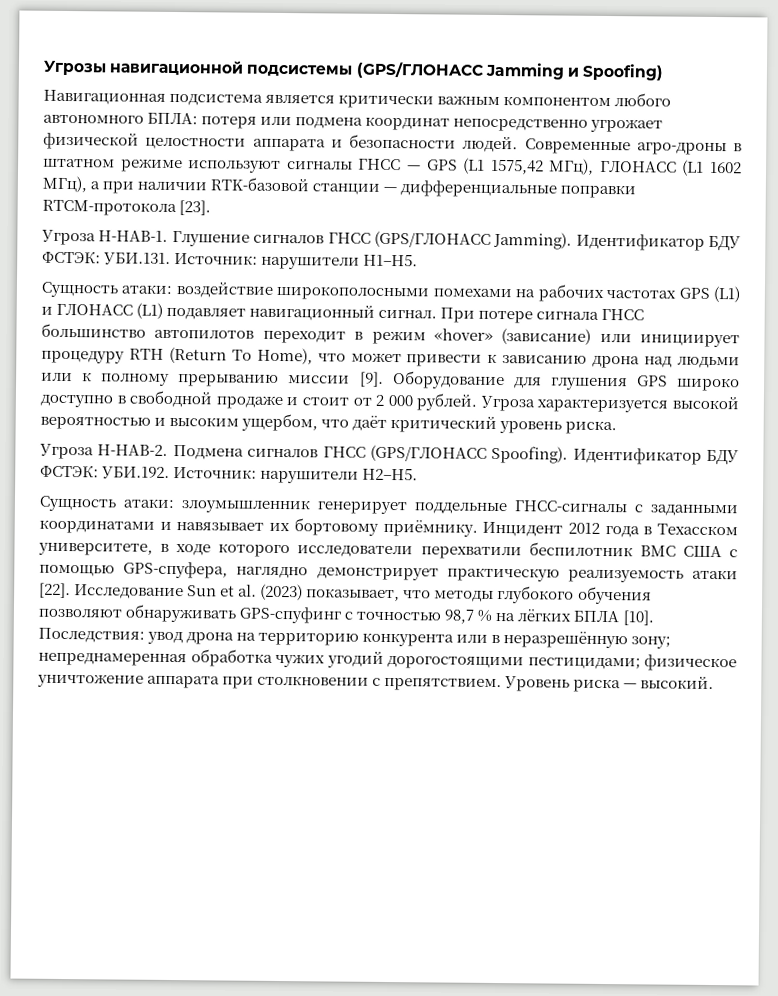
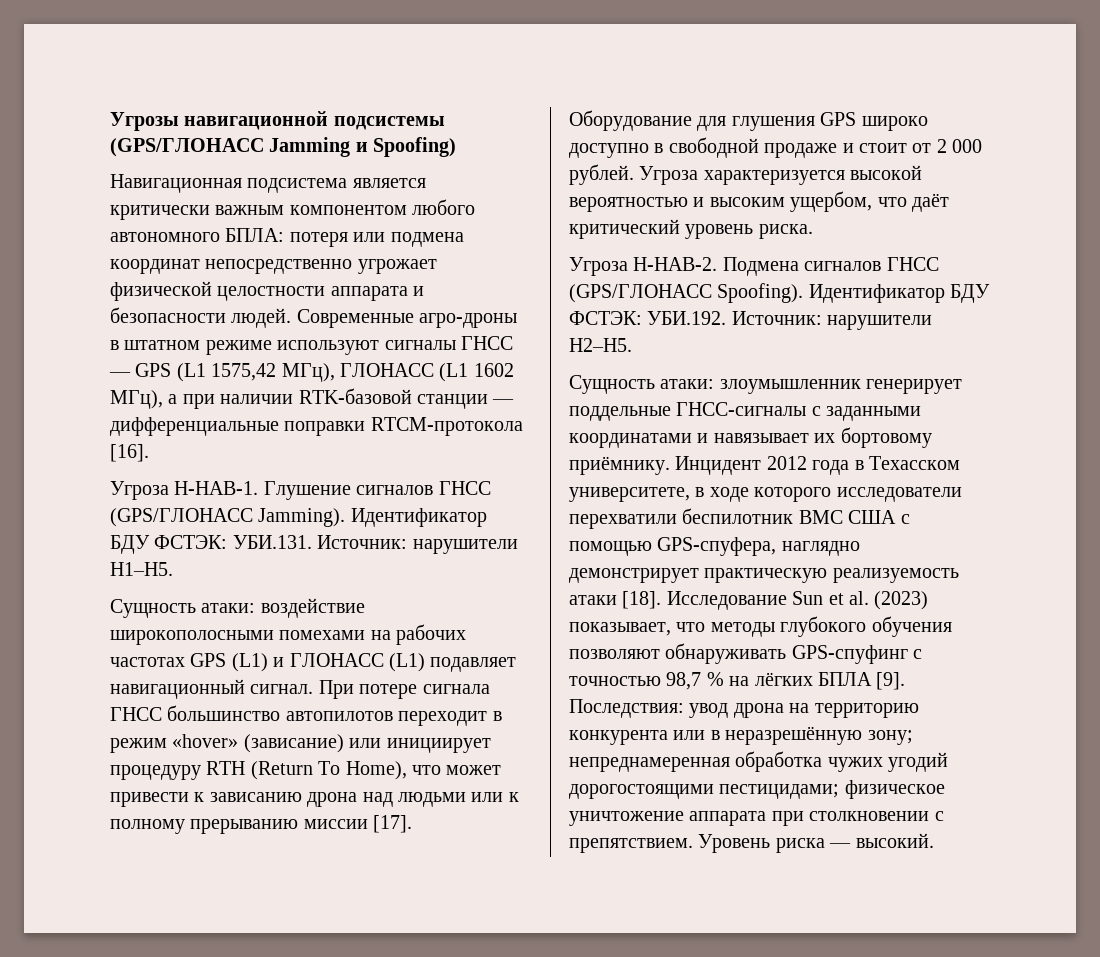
- Современные агро-дроны в штатном режиме используют сигналы ГНСС — GPS (L1 1575,42 МГц), ГЛОНАСС (L1 1602 МГц), а при наличии RTK-базовой станции — дифференциальные поправки RTCM-протокола [23].
+ Современные агро-дроны в штатном режиме используют сигналы ГНСС — GPS (L1 1575,42 МГц), ГЛОНАСС (L1 1602 МГц), а при наличии RTK-базовой станции — дифференциальные поправки RTCM-протокола [16].
- При потере сигнала ГНСС большинство автопилотов переходит в режим «hover» (зависание) или инициирует процедуру RTH (Return To Home), что может привести к зависанию дрона над людьми или к полному прерыванию миссии [9].
+ При потере сигнала ГНСС большинство автопилотов переходит в режим «hover» (зависание) или инициирует процедуру RTH (Return To Home), что может привести к зависанию дрона над людьми или к полному прерыванию миссии [17].
- Инцидент 2012 года в Техасском университете, в ходе которого исследователи перехватили беспилотник ВМС США с помощью GPS-спуфера, наглядно демонстрирует практическую реализуемость атаки [22].
+ Инцидент 2012 года в Техасском университете, в ходе которого исследователи перехватили беспилотник ВМС США с помощью GPS-спуфера, наглядно демонстрирует практическую реализуемость атаки [18].
- Исследование Sun et al. (2023) показывает, что методы глубокого обучения позволяют обнаруживать GPS-спуфинг с точностью 98,7 % на лёгких БПЛА [10].
+ Исследование Sun et al. (2023) показывает, что методы глубокого обучения позволяют обнаруживать GPS-спуфинг с точностью 98,7 % на лёгких БПЛА [9].

